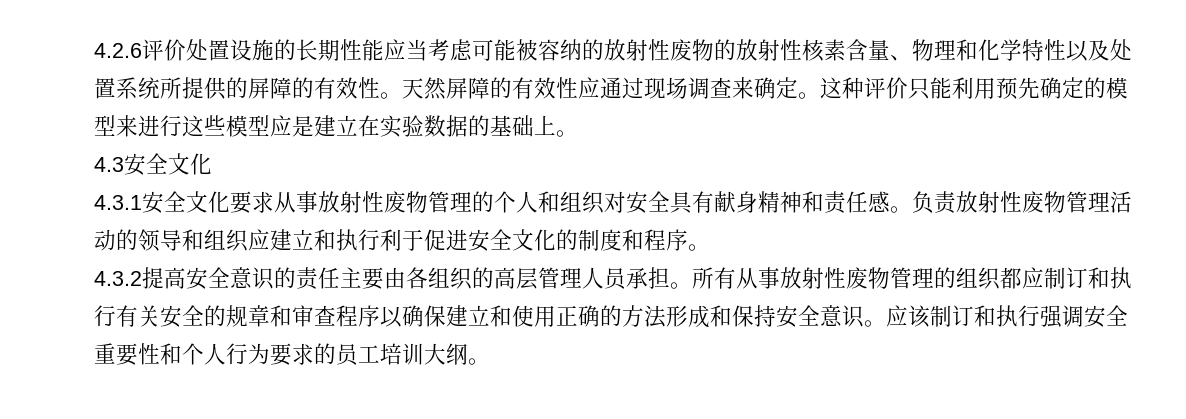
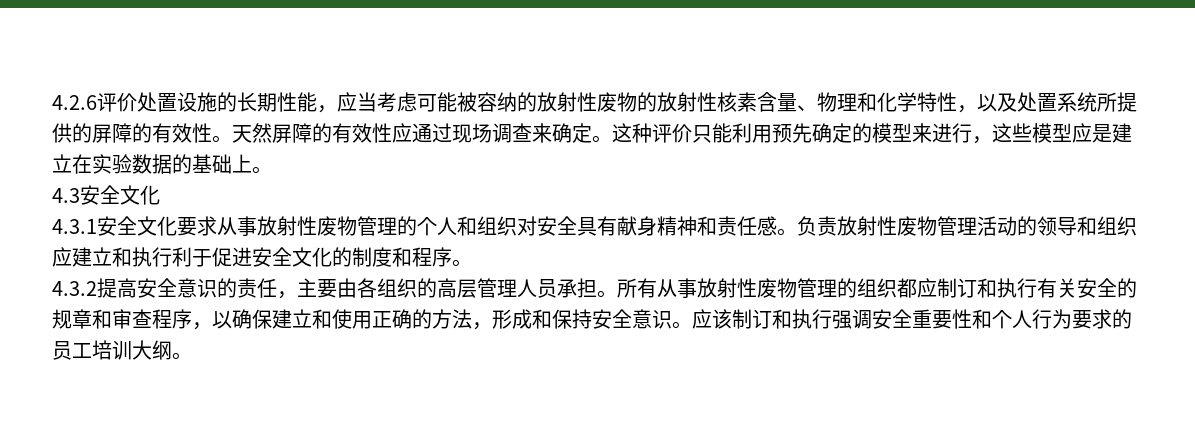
- 4.2.6评价处置设施的长期性能应当考虑可能被容纳的放射性废物的放射性核素含量、物理和化学特性以及处置系统所提供的屏障的有效性。
+ 4.2.6评价处置设施的长期性能，应当考虑可能被容纳的放射性废物的放射性核素含量、物理和化学特性，以及处置系统所提供的屏障的有效性。
- 这种评价只能利用预先确定的模型来进行这些模型应是建立在实验数据的基础上。
+ 这种评价只能利用预先确定的模型来进行，这些模型应是建立在实验数据的基础上。
- 4.3.2提高安全意识的责任主要由各组织的高层管理人员承担。
+ 4.3.2提高安全意识的责任，主要由各组织的高层管理人员承担。
- 所有从事放射性废物管理的组织都应制订和执行有关安全的规章和审查程序以确保建立和使用正确的方法形成和保持安全意识。
+ 所有从事放射性废物管理的组织都应制订和执行有关安全的规章和审查程序，以确保建立和使用正确的方法，形成和保持安全意识。

